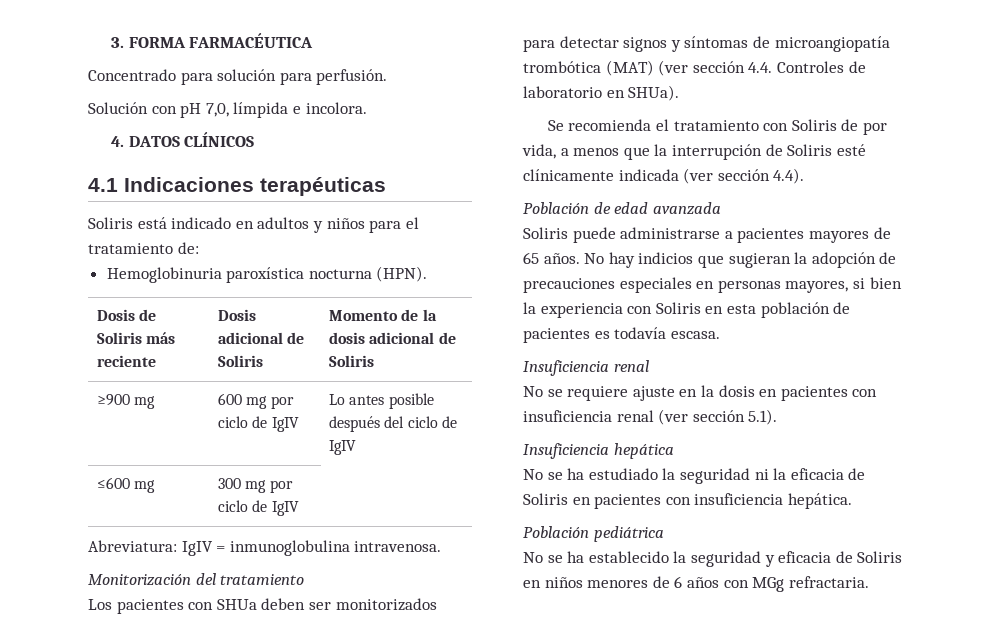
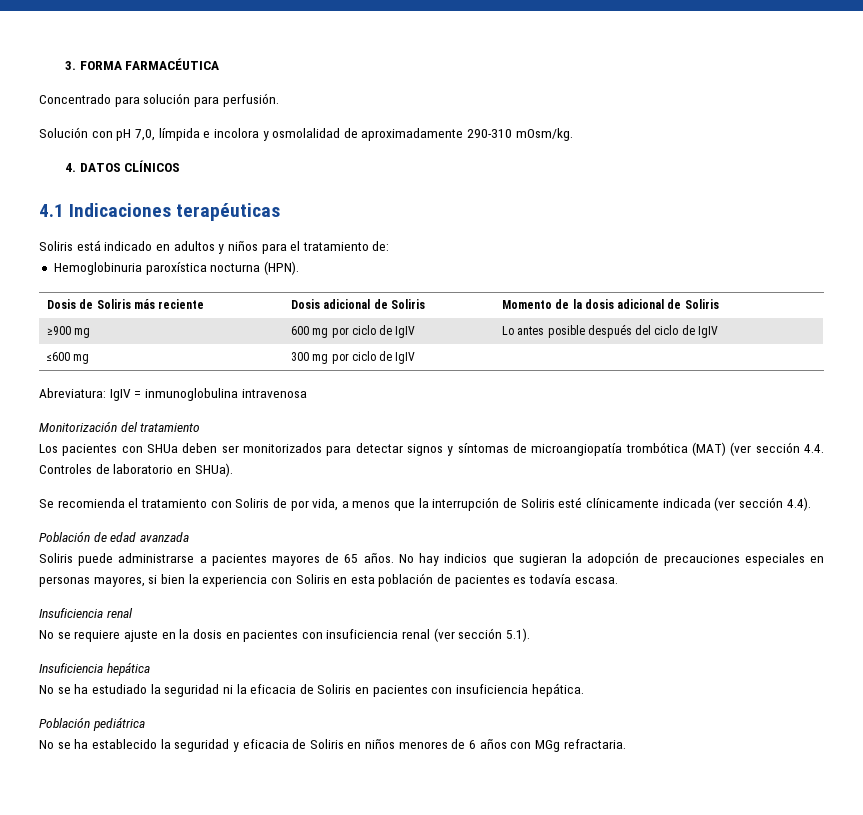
- Solución con pH 7,0, límpida e incolora.
+ Solución con pH 7,0, límpida e incolora y osmolalidad de aproximadamente 290-310 mOsm/kg.
- Abreviatura: IgIV = inmunoglobulina intravenosa.
+ Abreviatura: IgIV = inmunoglobulina intravenosa

